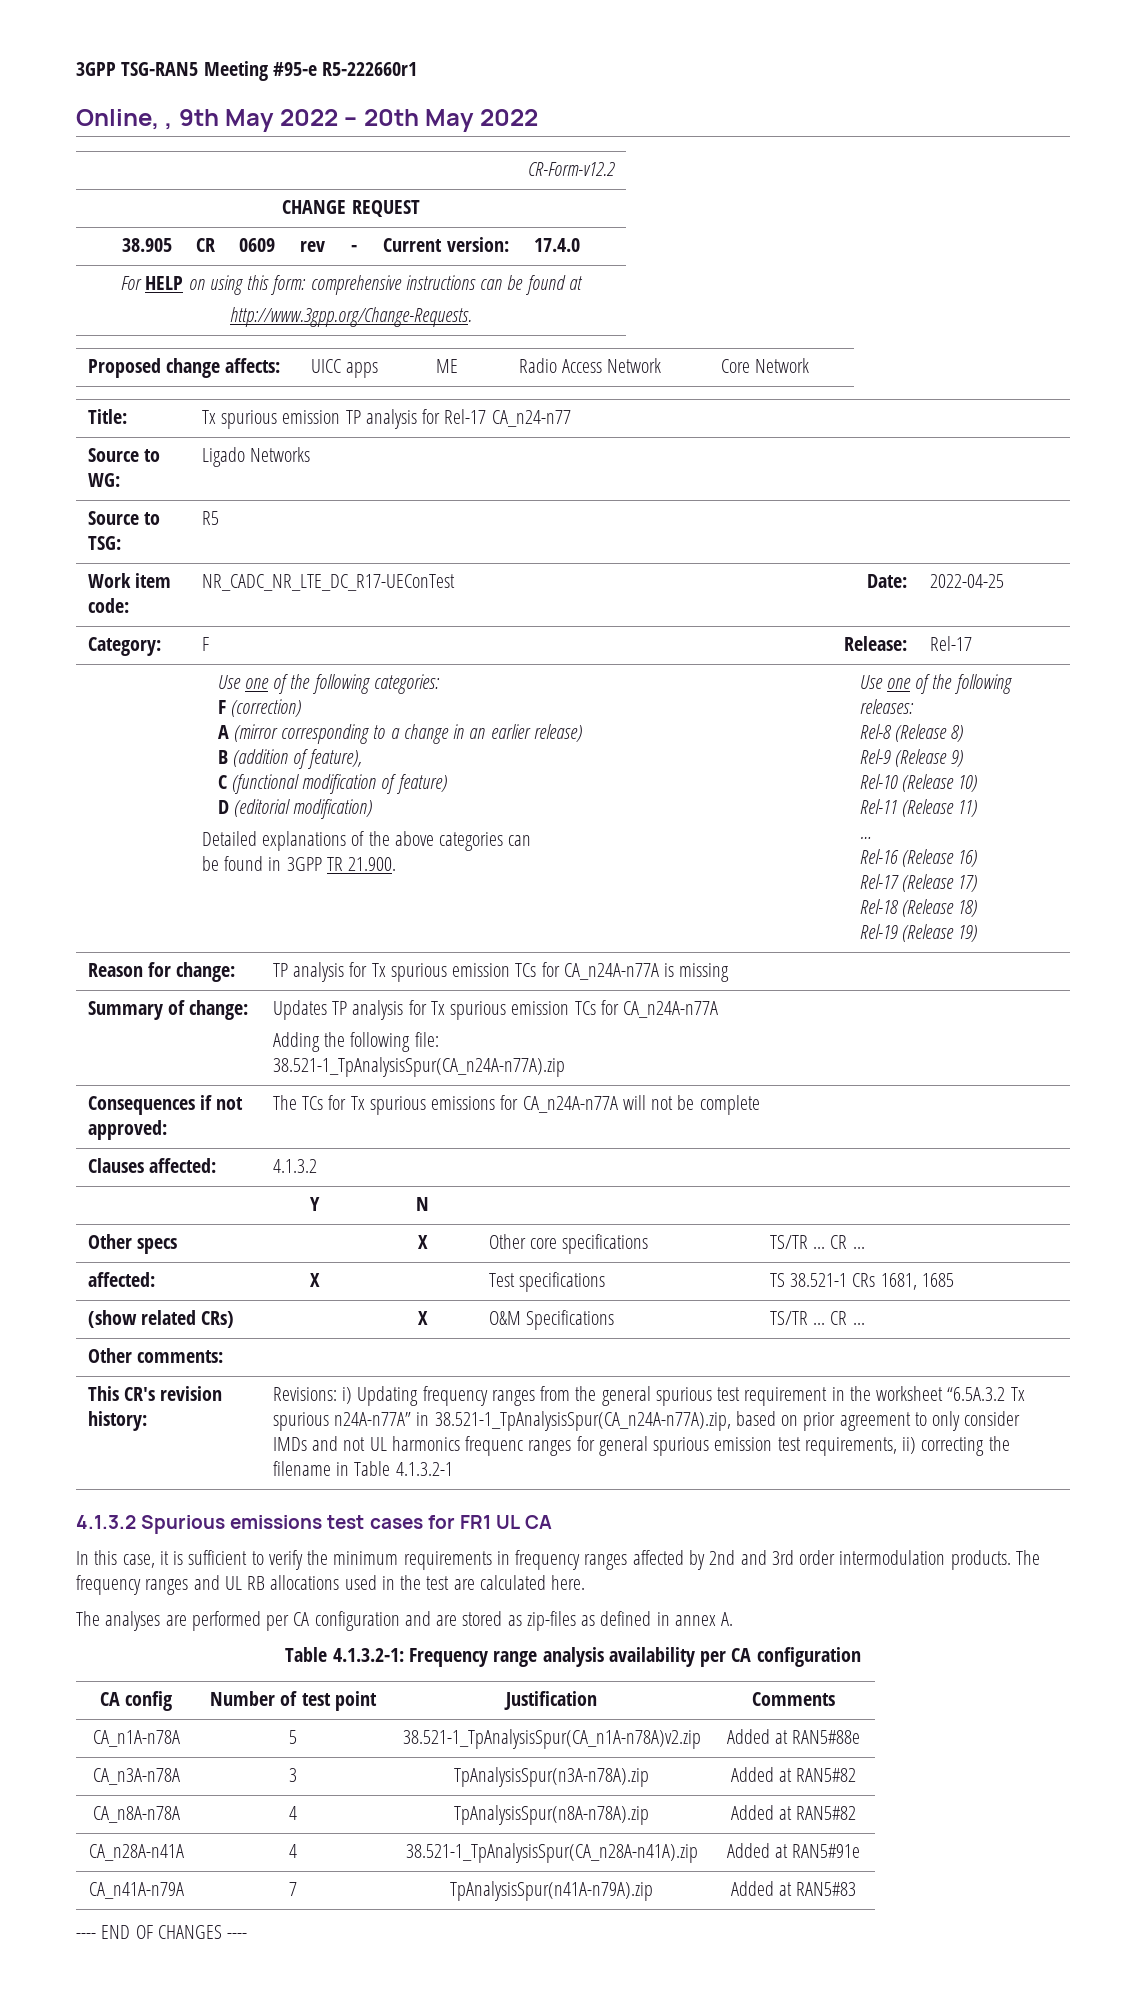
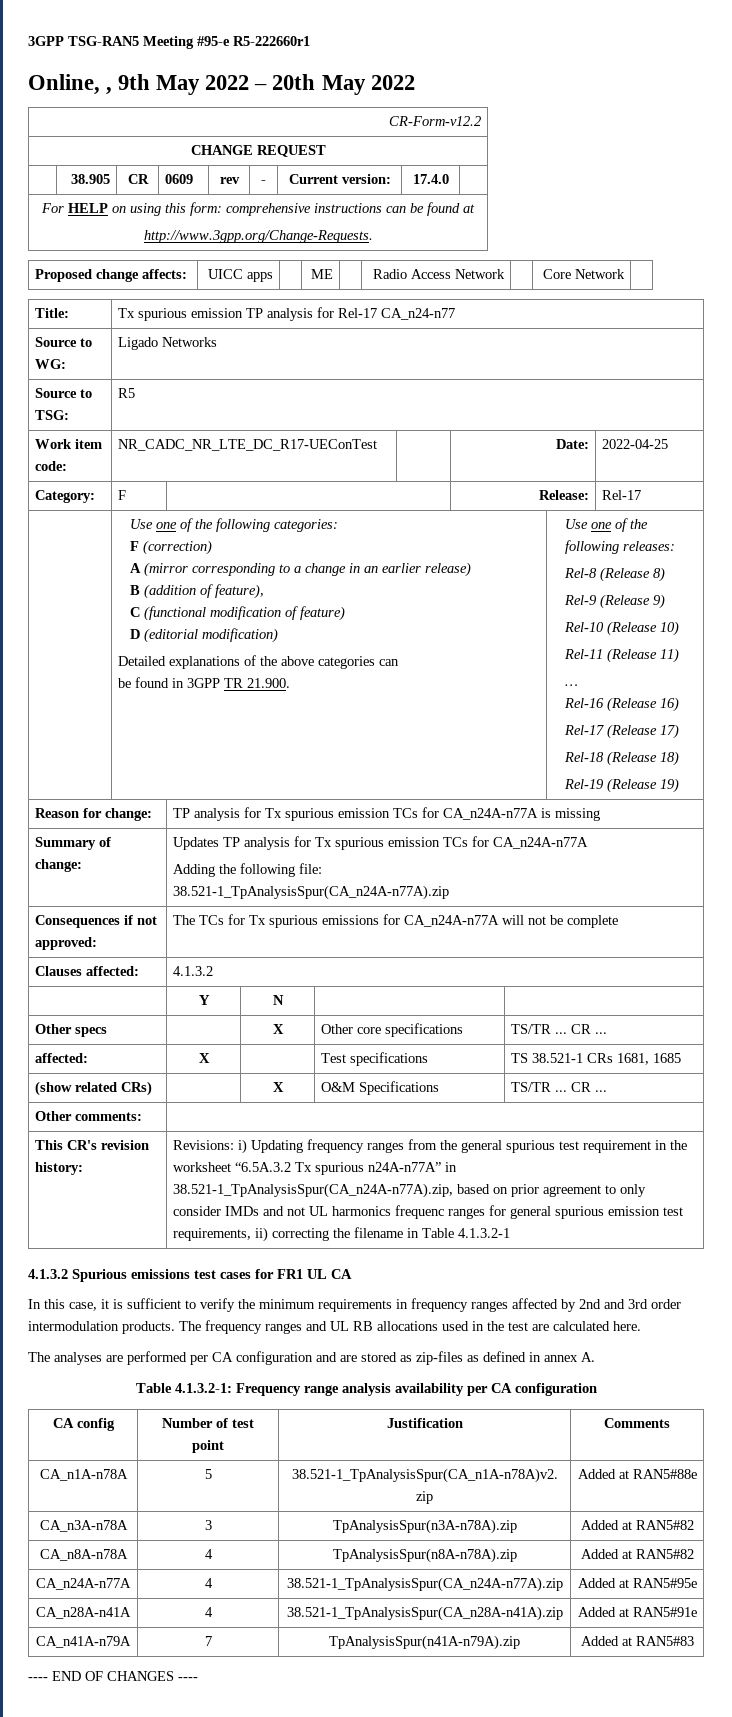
+ CA_n24A-n77A | 4 | 38.521-1_TpAnalysisSpur(CA_n24A-n77A).zip | Added at RAN5#95e

